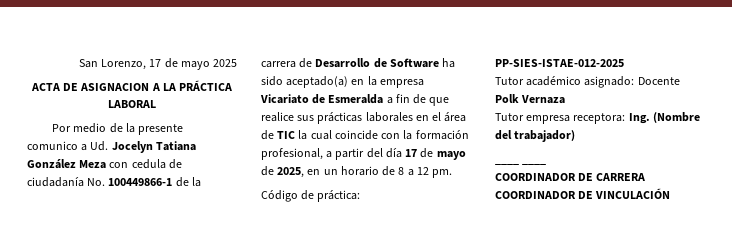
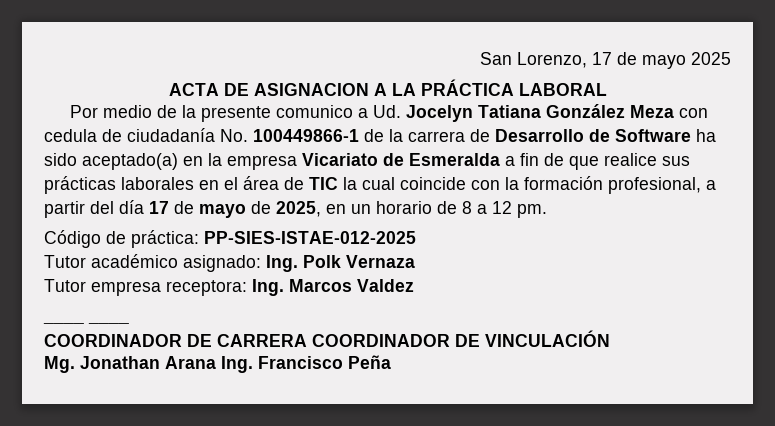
- Tutor académico asignado: Docente Polk Vernaza
+ Tutor académico asignado: Ing. Polk Vernaza
- Tutor empresa receptora: Ing. (Nombre del trabajador)
+ Tutor empresa receptora: Ing. Marcos Valdez
+ Mg. Jonathan Arana Ing. Francisco Peña

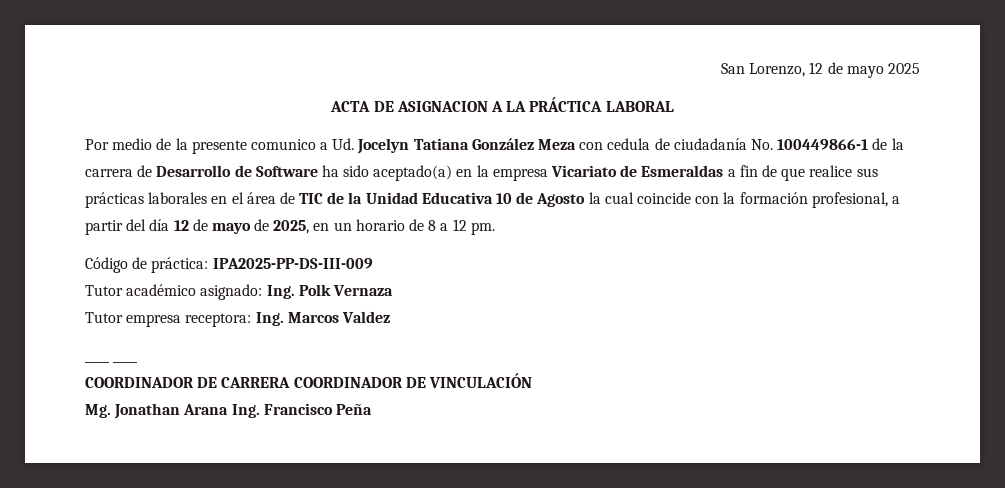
- San Lorenzo, 17 de mayo 2025
+ San Lorenzo, 12 de mayo 2025
- Por medio de la presente comunico a Ud. Jocelyn Tatiana González Meza con cedula de ciudadanía No. 100449866-1 de la carrera de Desarrollo de Software ha sido aceptado(a) en la empresa Vicariato de Esmeralda a fin de que realice sus prácticas laborales en el área de TIC la cual coincide con la formación profesional, a partir del día 17 de mayo de 2025, en un horario de 8 a 12 pm.
+ Por medio de la presente comunico a Ud. Jocelyn Tatiana González Meza con cedula de ciudadanía No. 100449866-1 de la carrera de Desarrollo de Software ha sido aceptado(a) en la empresa Vicariato de Esmeraldas a fin de que realice sus prácticas laborales en el área de TIC de la Unidad Educativa 10 de Agosto la cual coincide con la formación profesional, a partir del día 12 de mayo de 2025, en un horario de 8 a 12 pm.
- Código de práctica: PP-SIES-ISTAE-012-2025
+ Código de práctica: IPA2025-PP-DS-III-009

